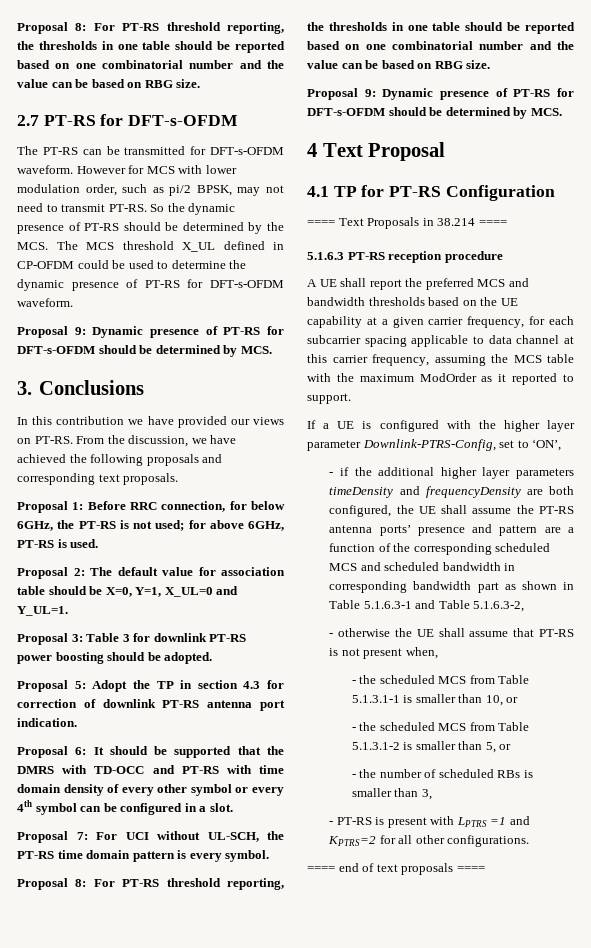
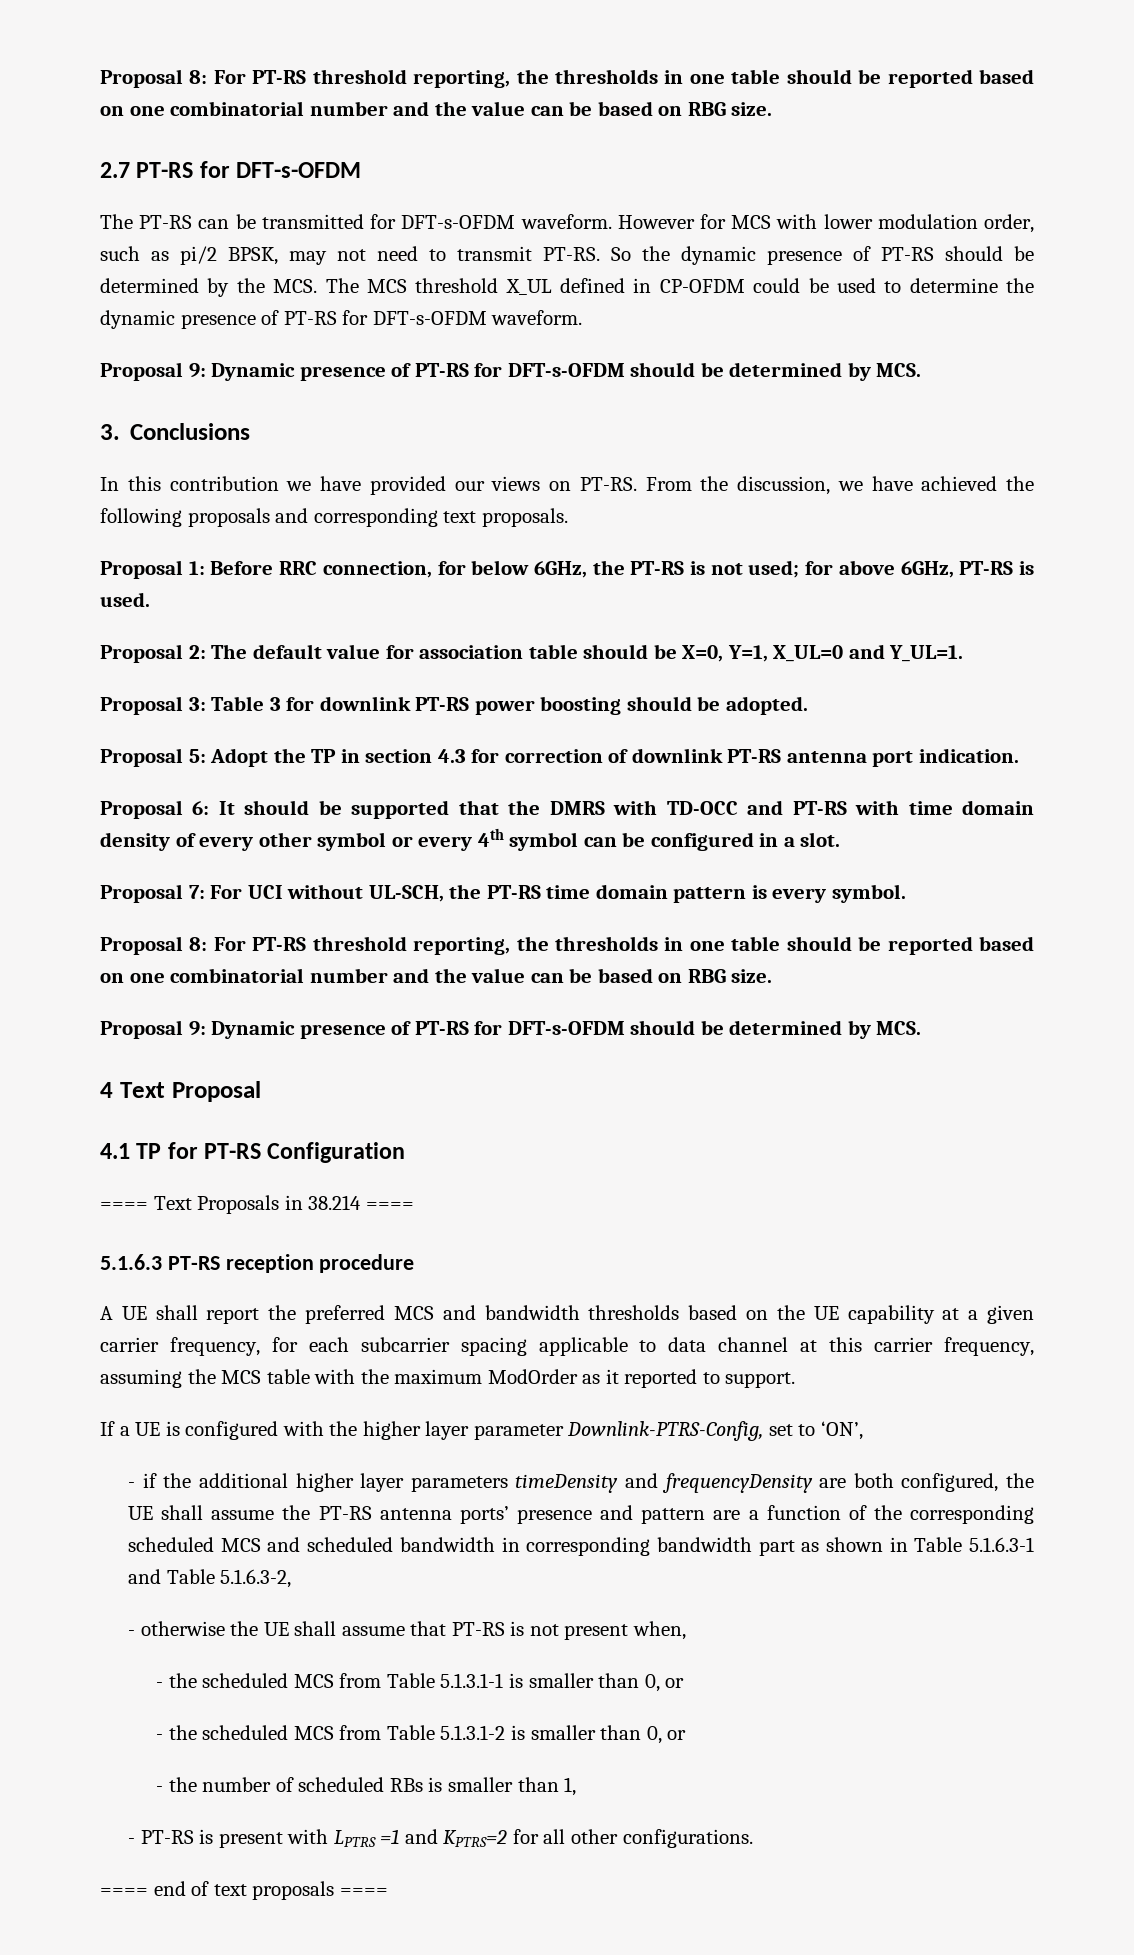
- - the scheduled MCS from Table 5.1.3.1-1 is smaller than 10, or
+ - the scheduled MCS from Table 5.1.3.1-1 is smaller than 0, or
- - the scheduled MCS from Table 5.1.3.1-2 is smaller than 5, or
+ - the scheduled MCS from Table 5.1.3.1-2 is smaller than 0, or
- - the number of scheduled RBs is smaller than 3,
+ - the number of scheduled RBs is smaller than 1,

